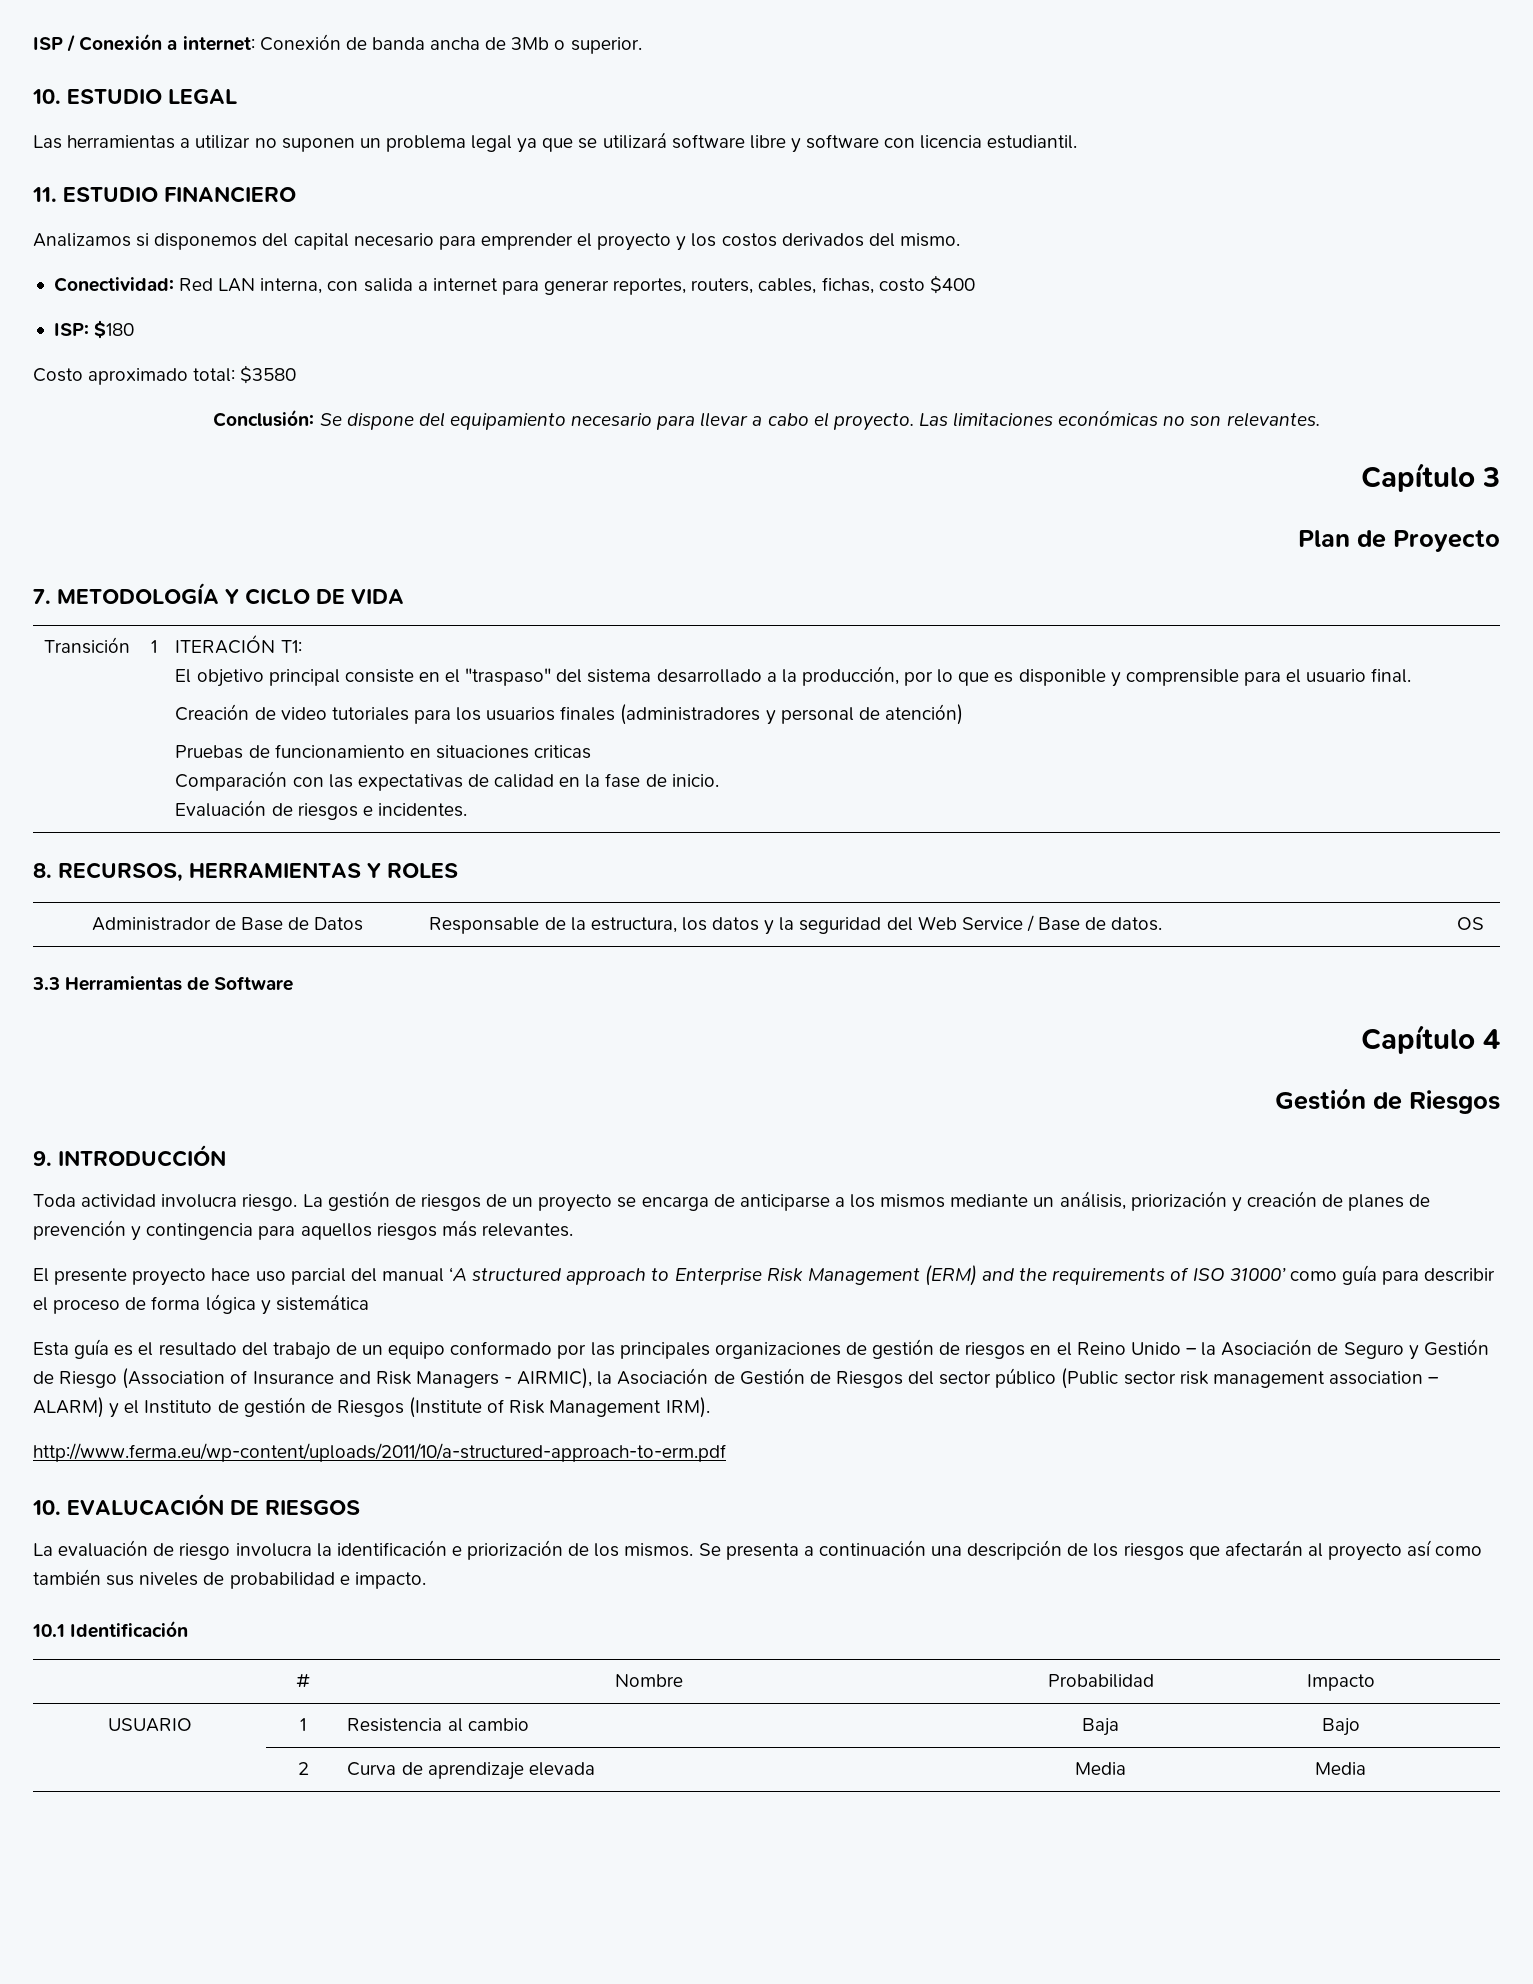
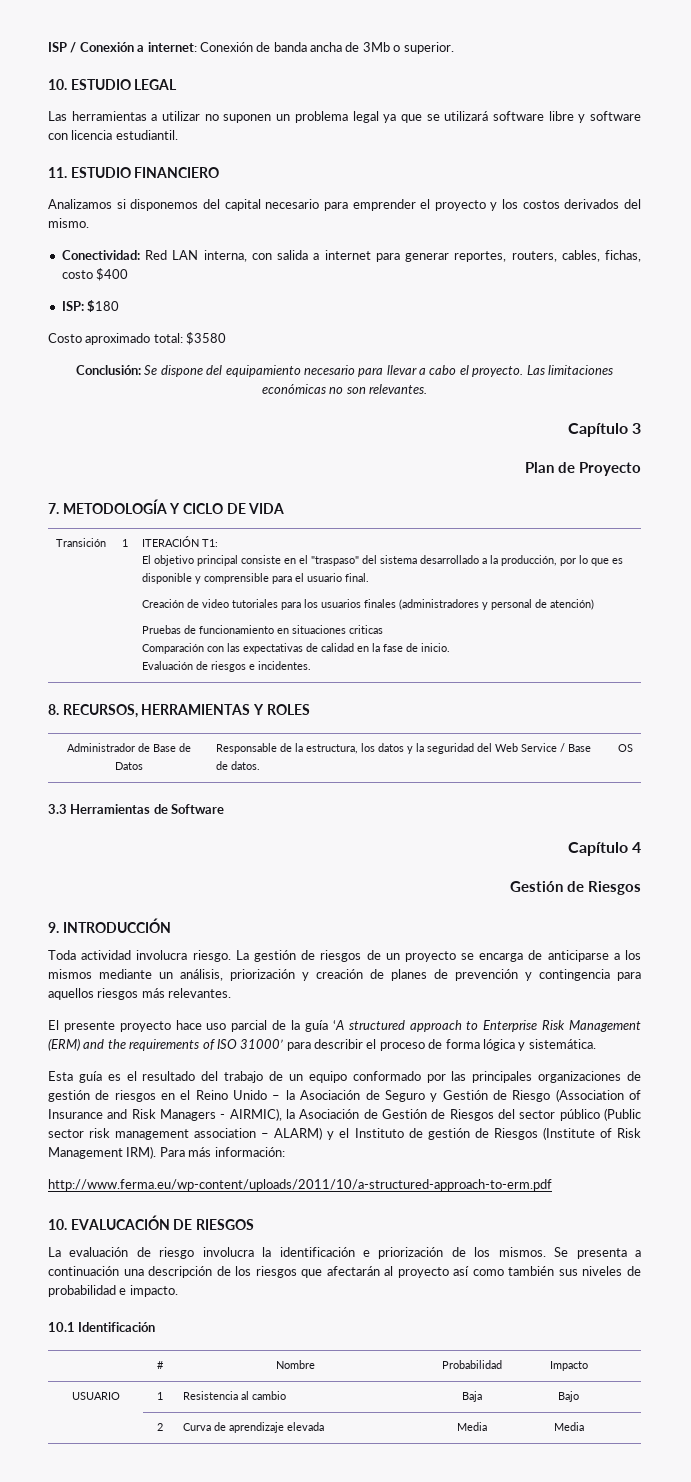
- El presente proyecto hace uso parcial del manual ‘A structured approach to Enterprise Risk Management (ERM) and the requirements of ISO 31000’ como guía para describir el proceso de forma lógica y sistemática
+ El presente proyecto hace uso parcial de la guía ‘A structured approach to Enterprise Risk Management (ERM) and the requirements of ISO 31000’ para describir el proceso de forma lógica y sistemática.
+ Para más información:

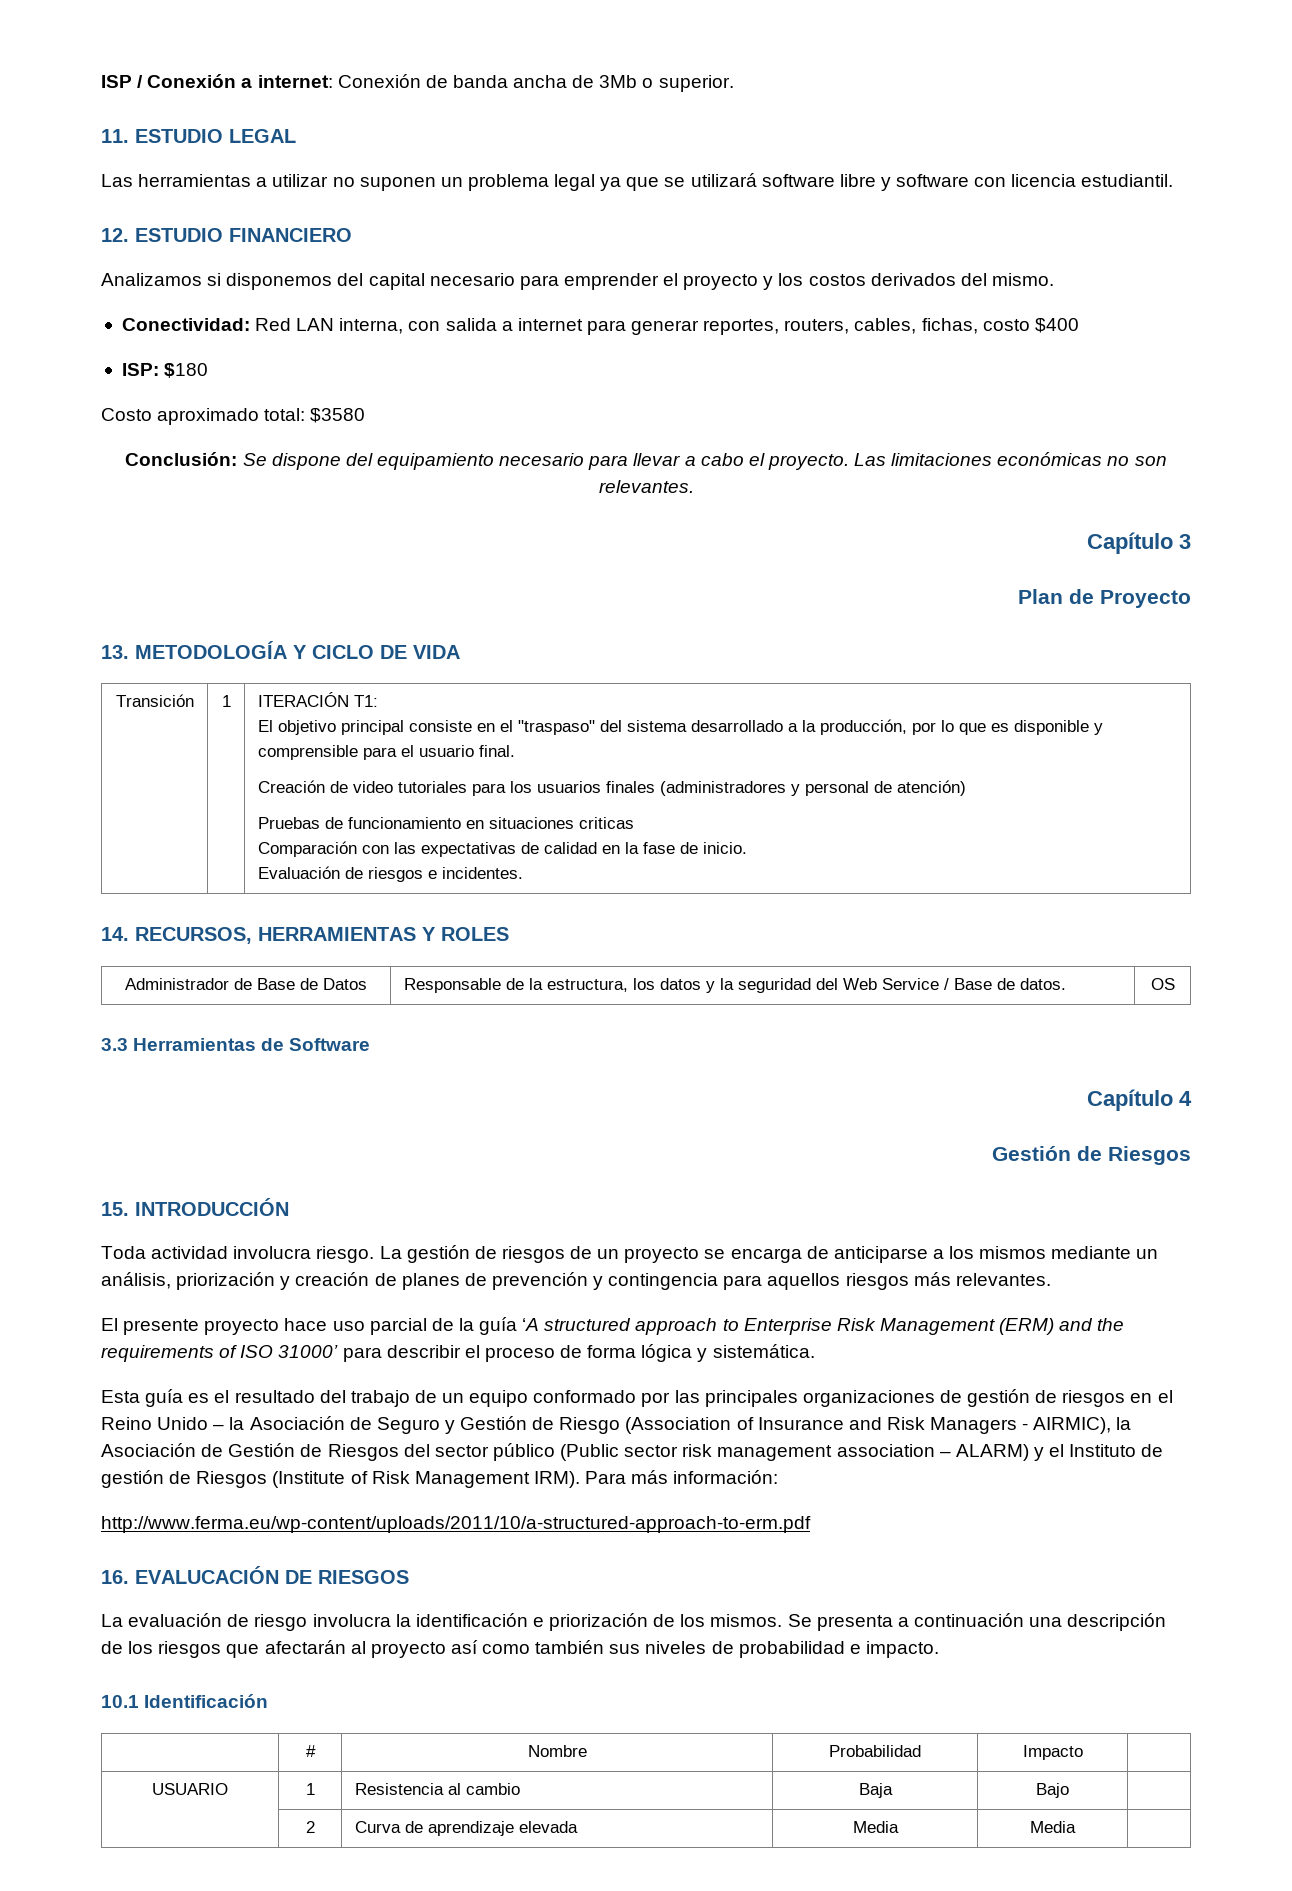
- 10. ESTUDIO LEGAL
+ 11. ESTUDIO LEGAL
- 11. ESTUDIO FINANCIERO
+ 12. ESTUDIO FINANCIERO
- 7. METODOLOGÍA Y CICLO DE VIDA
+ 13. METODOLOGÍA Y CICLO DE VIDA
- 8. RECURSOS, HERRAMIENTAS Y ROLES
+ 14. RECURSOS, HERRAMIENTAS Y ROLES
- 9. INTRODUCCIÓN
+ 15. INTRODUCCIÓN
- 10. EVALUCACIÓN DE RIESGOS
+ 16. EVALUCACIÓN DE RIESGOS

